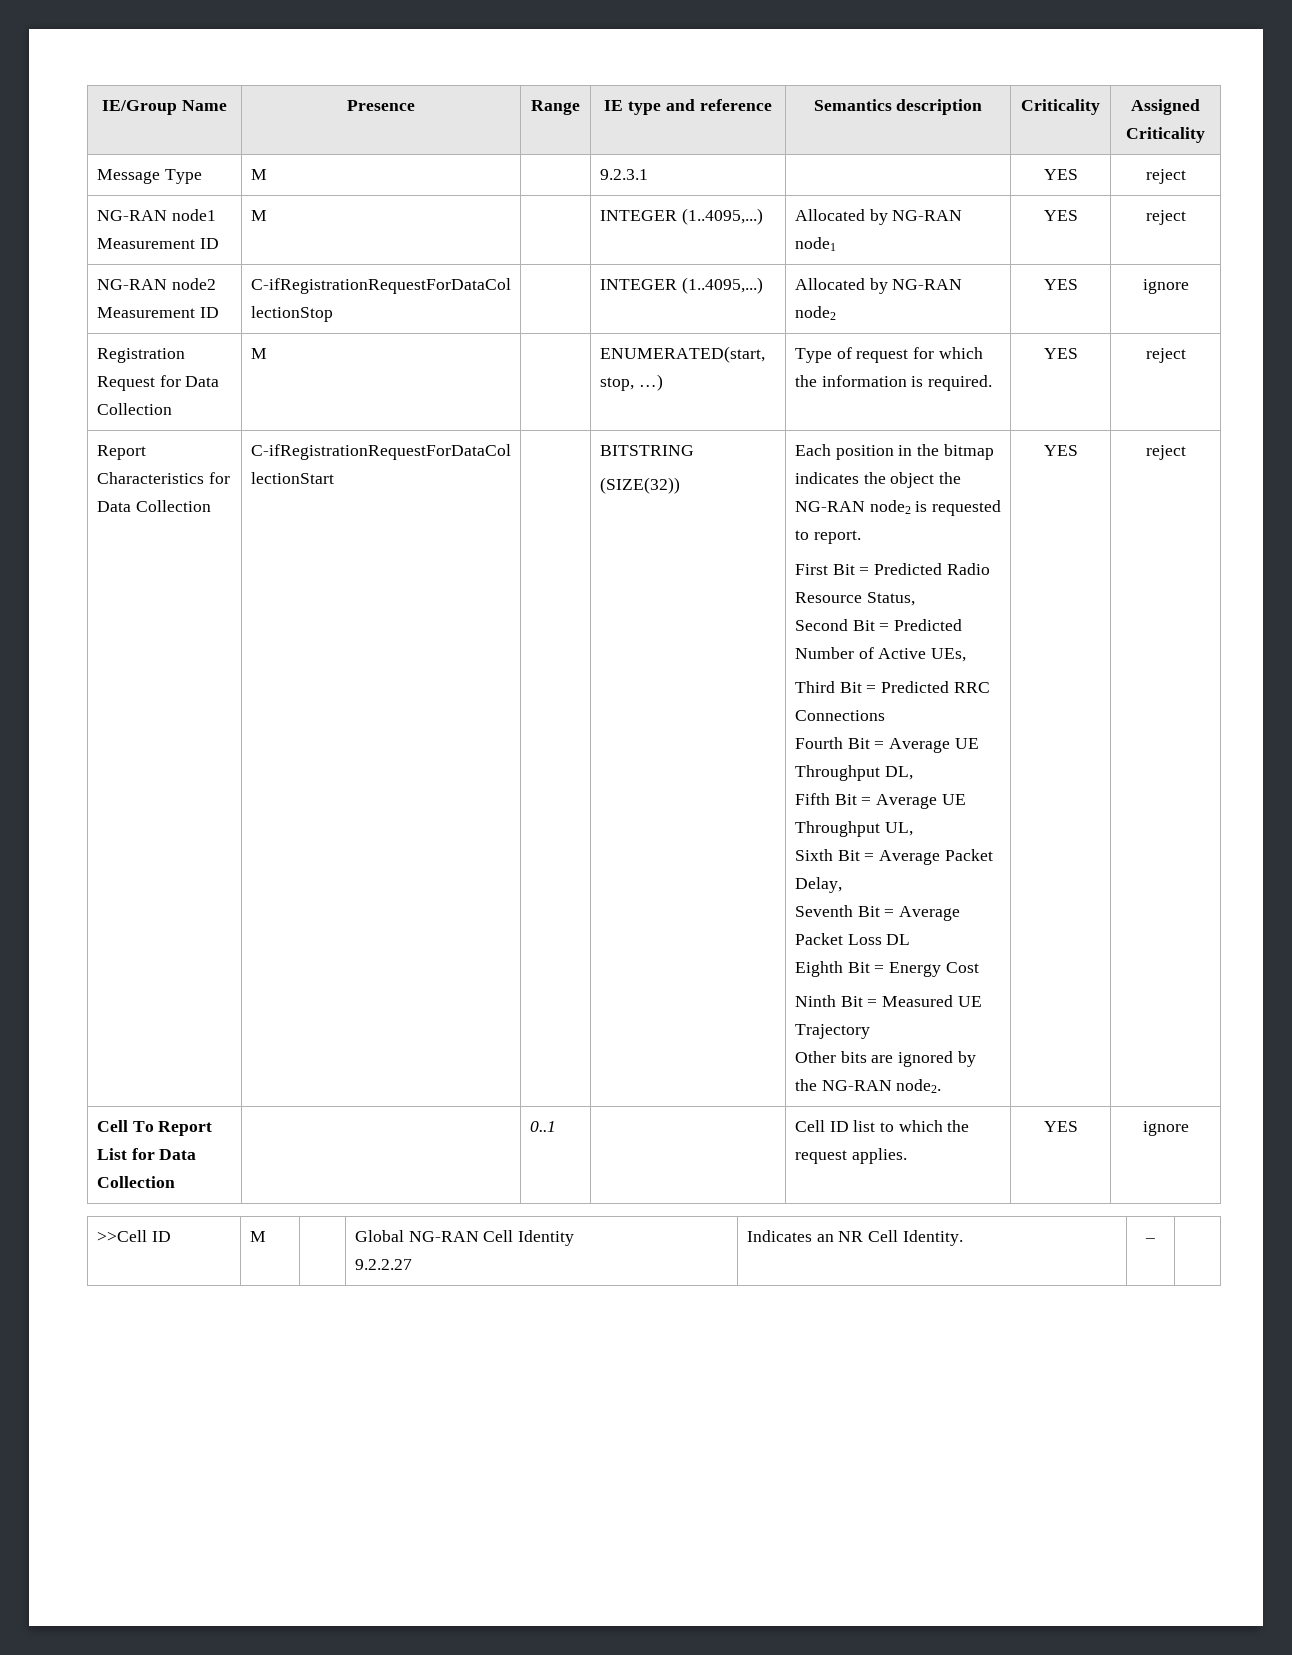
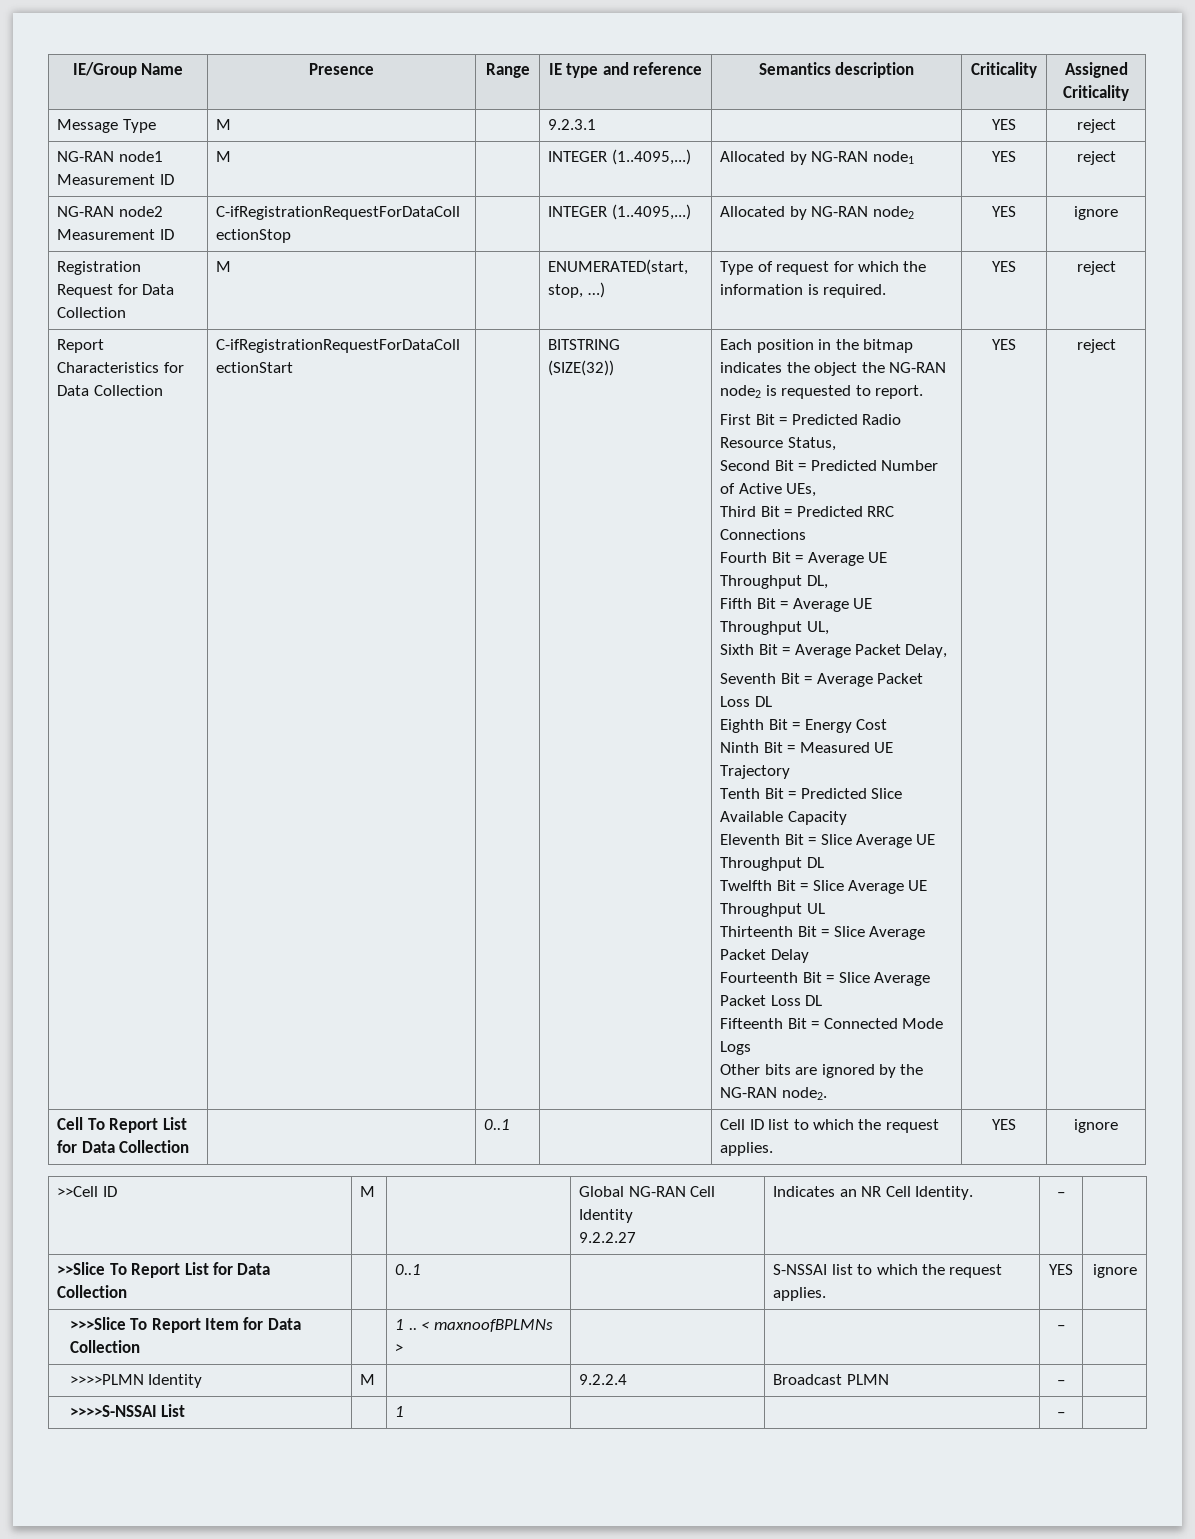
+ Tenth Bit = Predicted Slice Available Capacity
+ Eleventh Bit = Slice Average UE Throughput DL
+ Twelfth Bit = Slice Average UE Throughput UL
+ Thirteenth Bit = Slice Average Packet Delay
+ Fourteenth Bit = Slice Average Packet Loss DL
+ Fifteenth Bit = Connected Mode Logs
+ >>Slice To Report List for Data Collection | | 0..1 | | S-NSSAI list to which the request applies. | YES | ignore
+ >>>Slice To Report Item for Data Collection | | 1 .. < maxnoofBPLMNs > | | | – |
+ >>>>PLMN Identity | M | | 9.2.2.4 | Broadcast PLMN | – |
+ >>>>S-NSSAI List | | 1 | | | – |

